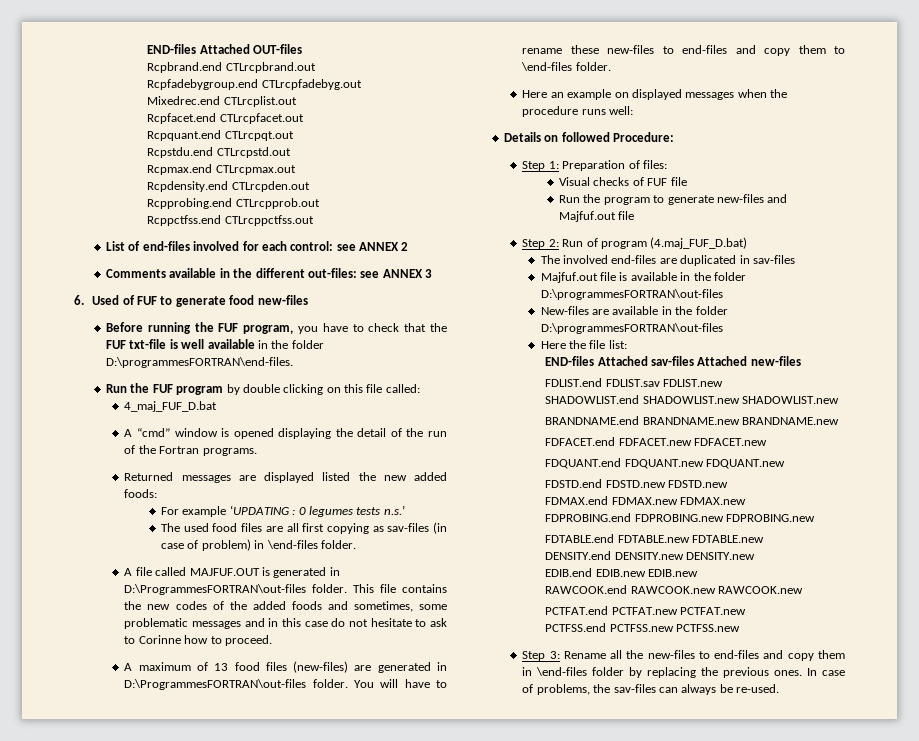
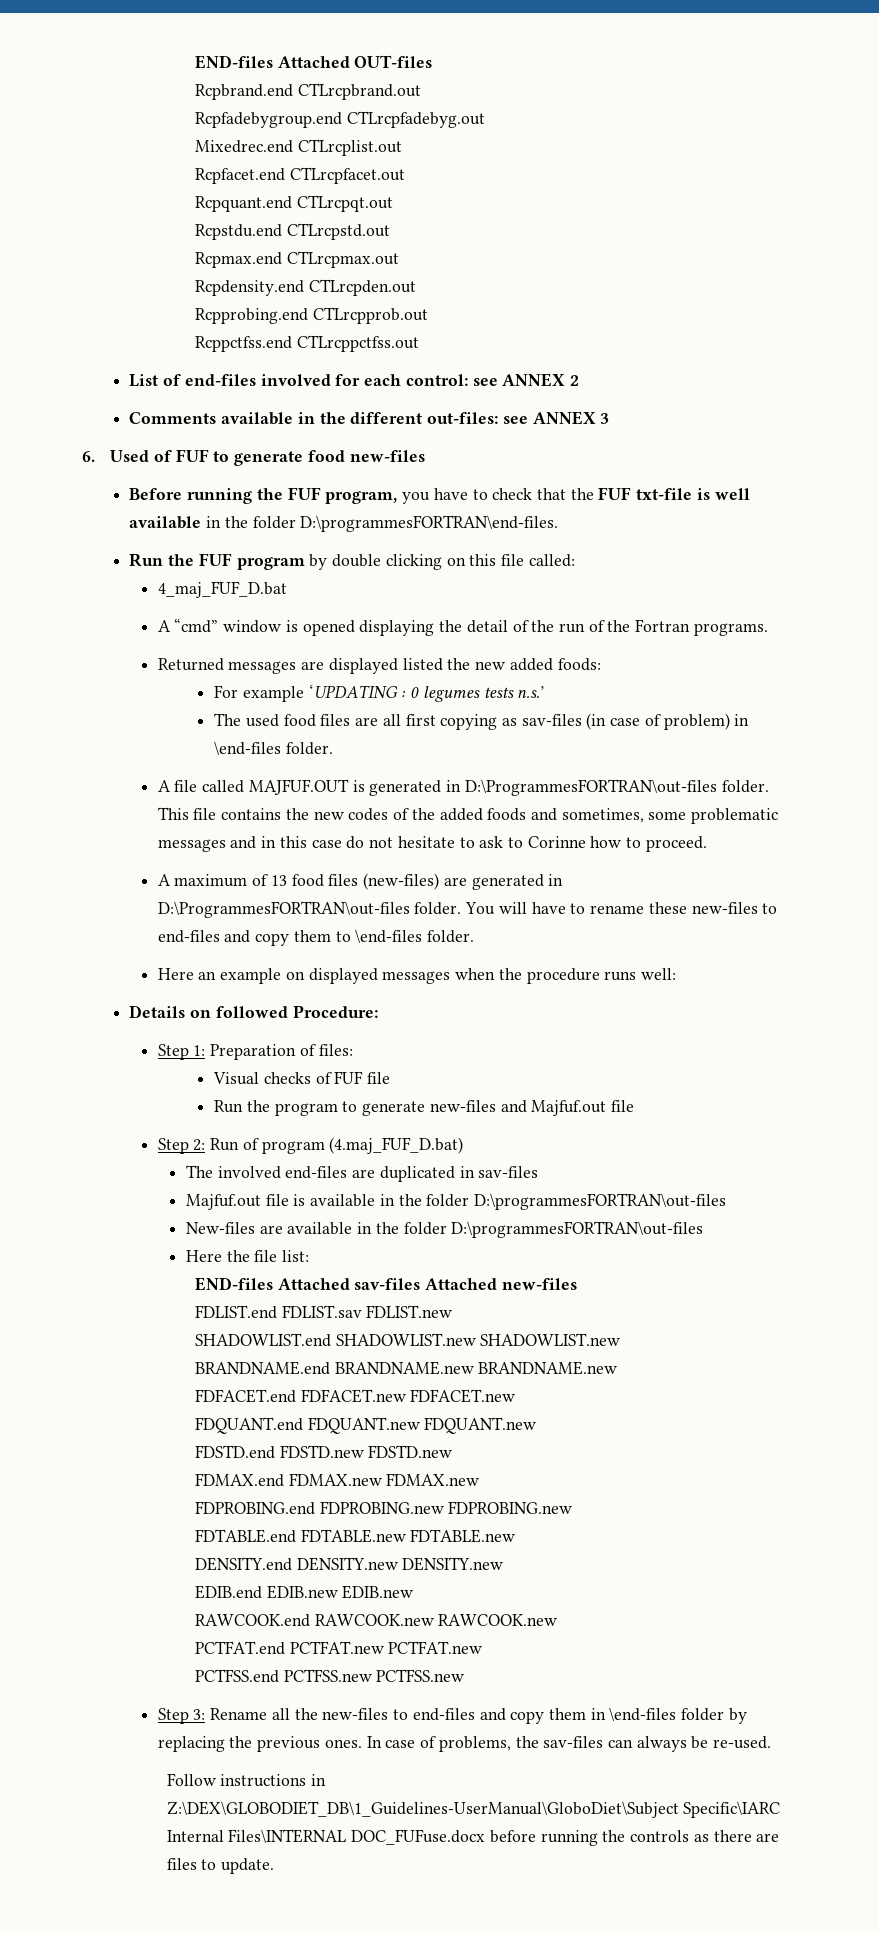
+ Follow instructions in Z:\DEX\GLOBODIET_DB\1_Guidelines-UserManual\GloboDiet\Subject Specific\IARC Internal Files\INTERNAL DOC_FUFuse.docx before running the controls as there are files to update.

